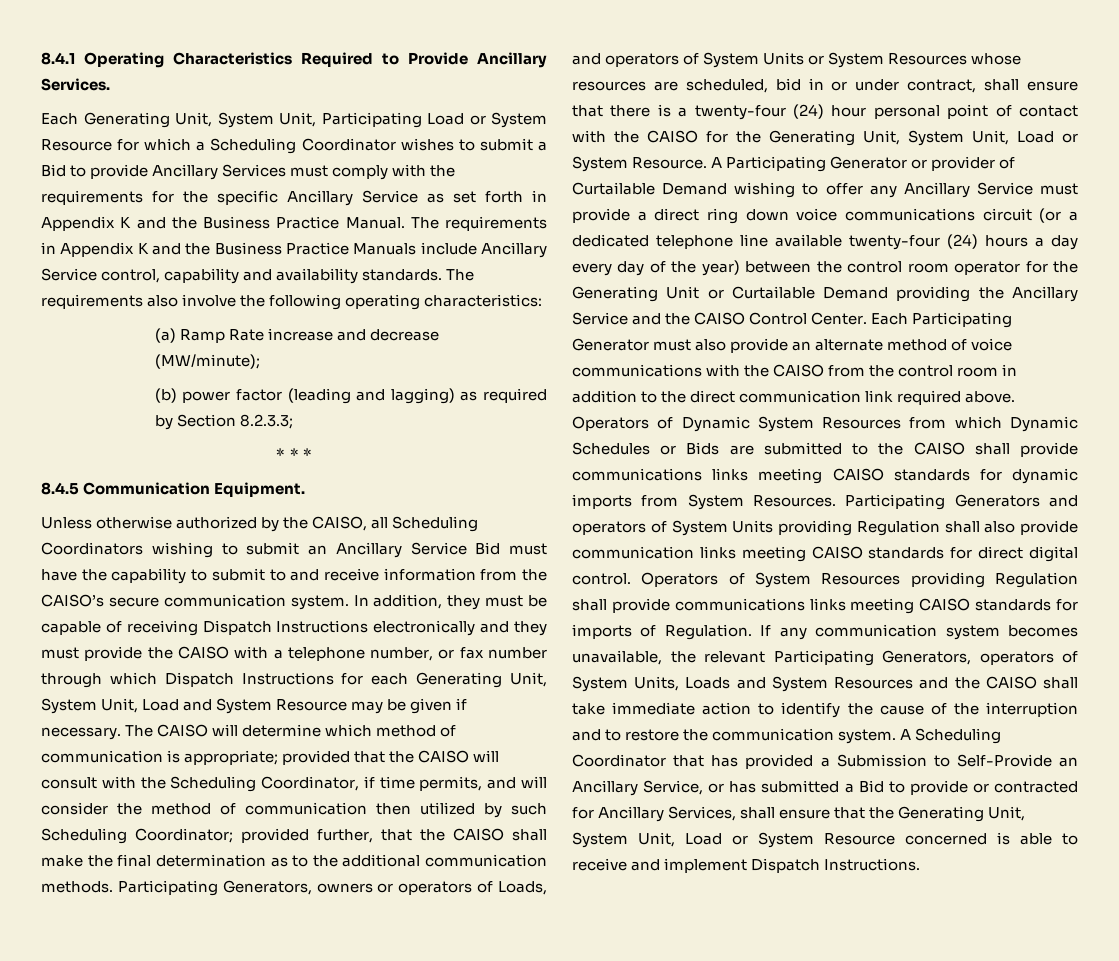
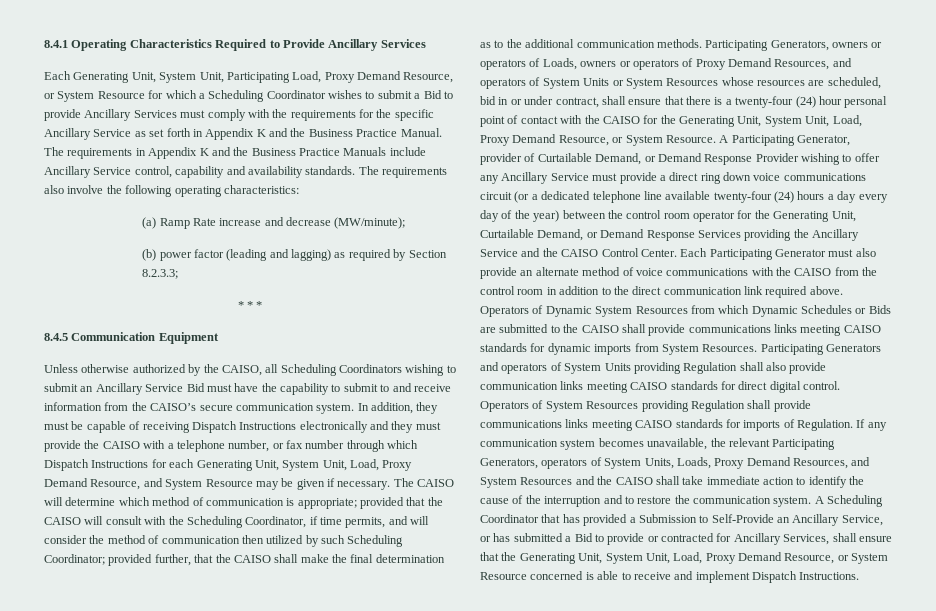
- 8.4.1 Operating Characteristics Required to Provide Ancillary Services.
+ 8.4.1 Operating Characteristics Required to Provide Ancillary Services
- Each Generating Unit, System Unit, Participating Load or System Resource for which a Scheduling Coordinator wishes to submit a Bid to provide Ancillary Services must comply with the requirements for the specific Ancillary Service as set forth in Appendix K and the Business Practice Manual.
+ Each Generating Unit, System Unit, Participating Load, Proxy Demand Resource, or System Resource for which a Scheduling Coordinator wishes to submit a Bid to provide Ancillary Services must comply with the requirements for the specific Ancillary Service as set forth in Appendix K and the Business Practice Manual.
- 8.4.5 Communication Equipment.
+ 8.4.5 Communication Equipment
- In addition, they must be capable of receiving Dispatch Instructions electronically and they must provide the CAISO with a telephone number, or fax number through which Dispatch Instructions for each Generating Unit, System Unit, Load and System Resource may be given if necessary.
+ In addition, they must be capable of receiving Dispatch Instructions electronically and they must provide the CAISO with a telephone number, or fax number through which Dispatch Instructions for each Generating Unit, System Unit, Load, Proxy Demand Resource, and System Resource may be given if necessary.
- Participating Generators, owners or operators of Loads, and operators of System Units or System Resources whose resources are scheduled, bid in or under contract, shall ensure that there is a twenty-four (24) hour personal point of contact with the CAISO for the Generating Unit, System Unit, Load or System Resource.
+ Participating Generators, owners or operators of Loads, owners or operators of Proxy Demand Resources, and operators of System Units or System Resources whose resources are scheduled, bid in or under contract, shall ensure that there is a twenty-four (24) hour personal point of contact with the CAISO for the Generating Unit, System Unit, Load, Proxy Demand Resource, or System Resource.
- A Participating Generator or provider of Curtailable Demand wishing to offer any Ancillary Service must provide a direct ring down voice communications circuit (or a dedicated telephone line available twenty-four (24) hours a day every day of the year) between the control room operator for the Generating Unit or Curtailable Demand providing the Ancillary Service and the CAISO Control Center.
+ A Participating Generator, provider of Curtailable Demand, or Demand Response Provider wishing to offer any Ancillary Service must provide a direct ring down voice communications circuit (or a dedicated telephone line available twenty-four (24) hours a day every day of the year) between the control room operator for the Generating Unit, Curtailable Demand, or Demand Response Services providing the Ancillary Service and the CAISO Control Center.
- If any communication system becomes unavailable, the relevant Participating Generators, operators of System Units, Loads and System Resources and the CAISO shall take immediate action to identify the cause of the interruption and to restore the communication system.
+ If any communication system becomes unavailable, the relevant Participating Generators, operators of System Units, Loads, Proxy Demand Resources, and System Resources and the CAISO shall take immediate action to identify the cause of the interruption and to restore the communication system.
- A Scheduling Coordinator that has provided a Submission to Self-Provide an Ancillary Service, or has submitted a Bid to provide or contracted for Ancillary Services, shall ensure that the Generating Unit, System Unit, Load or System Resource concerned is able to receive and implement Dispatch Instructions.
+ A Scheduling Coordinator that has provided a Submission to Self-Provide an Ancillary Service, or has submitted a Bid to provide or contracted for Ancillary Services, shall ensure that the Generating Unit, System Unit, Load, Proxy Demand Resource, or System Resource concerned is able to receive and implement Dispatch Instructions.

